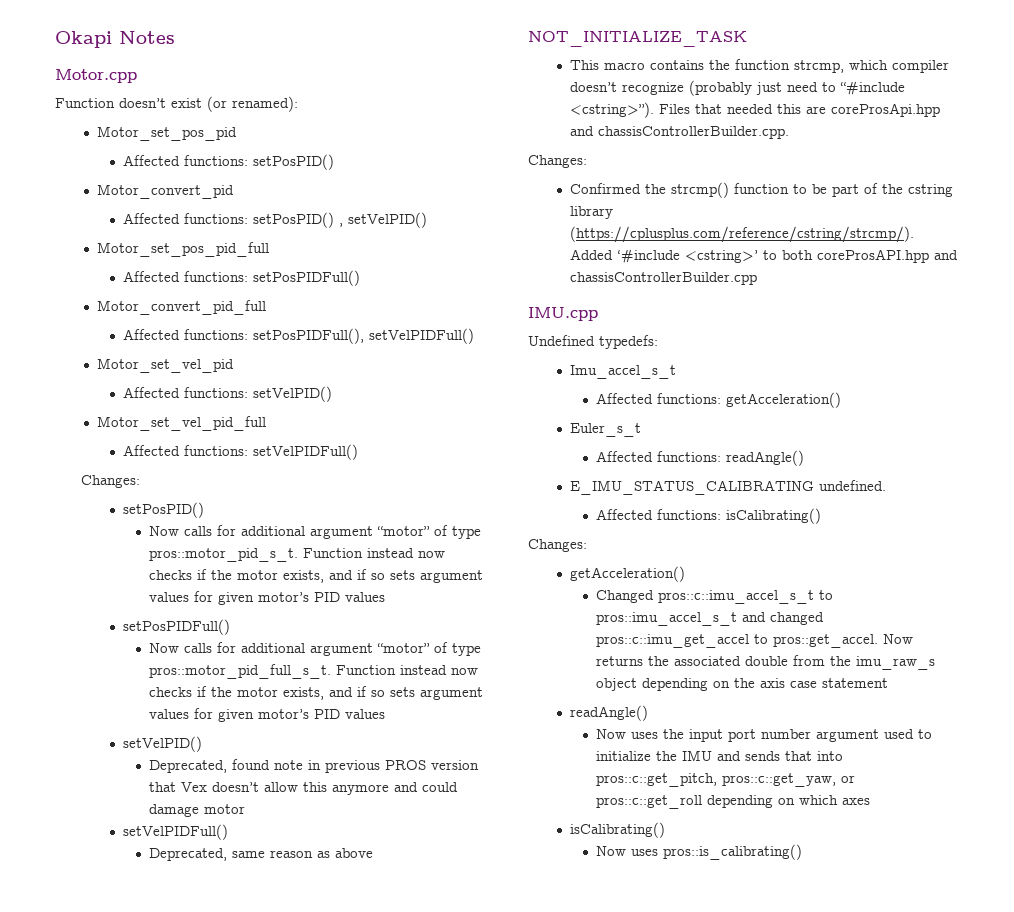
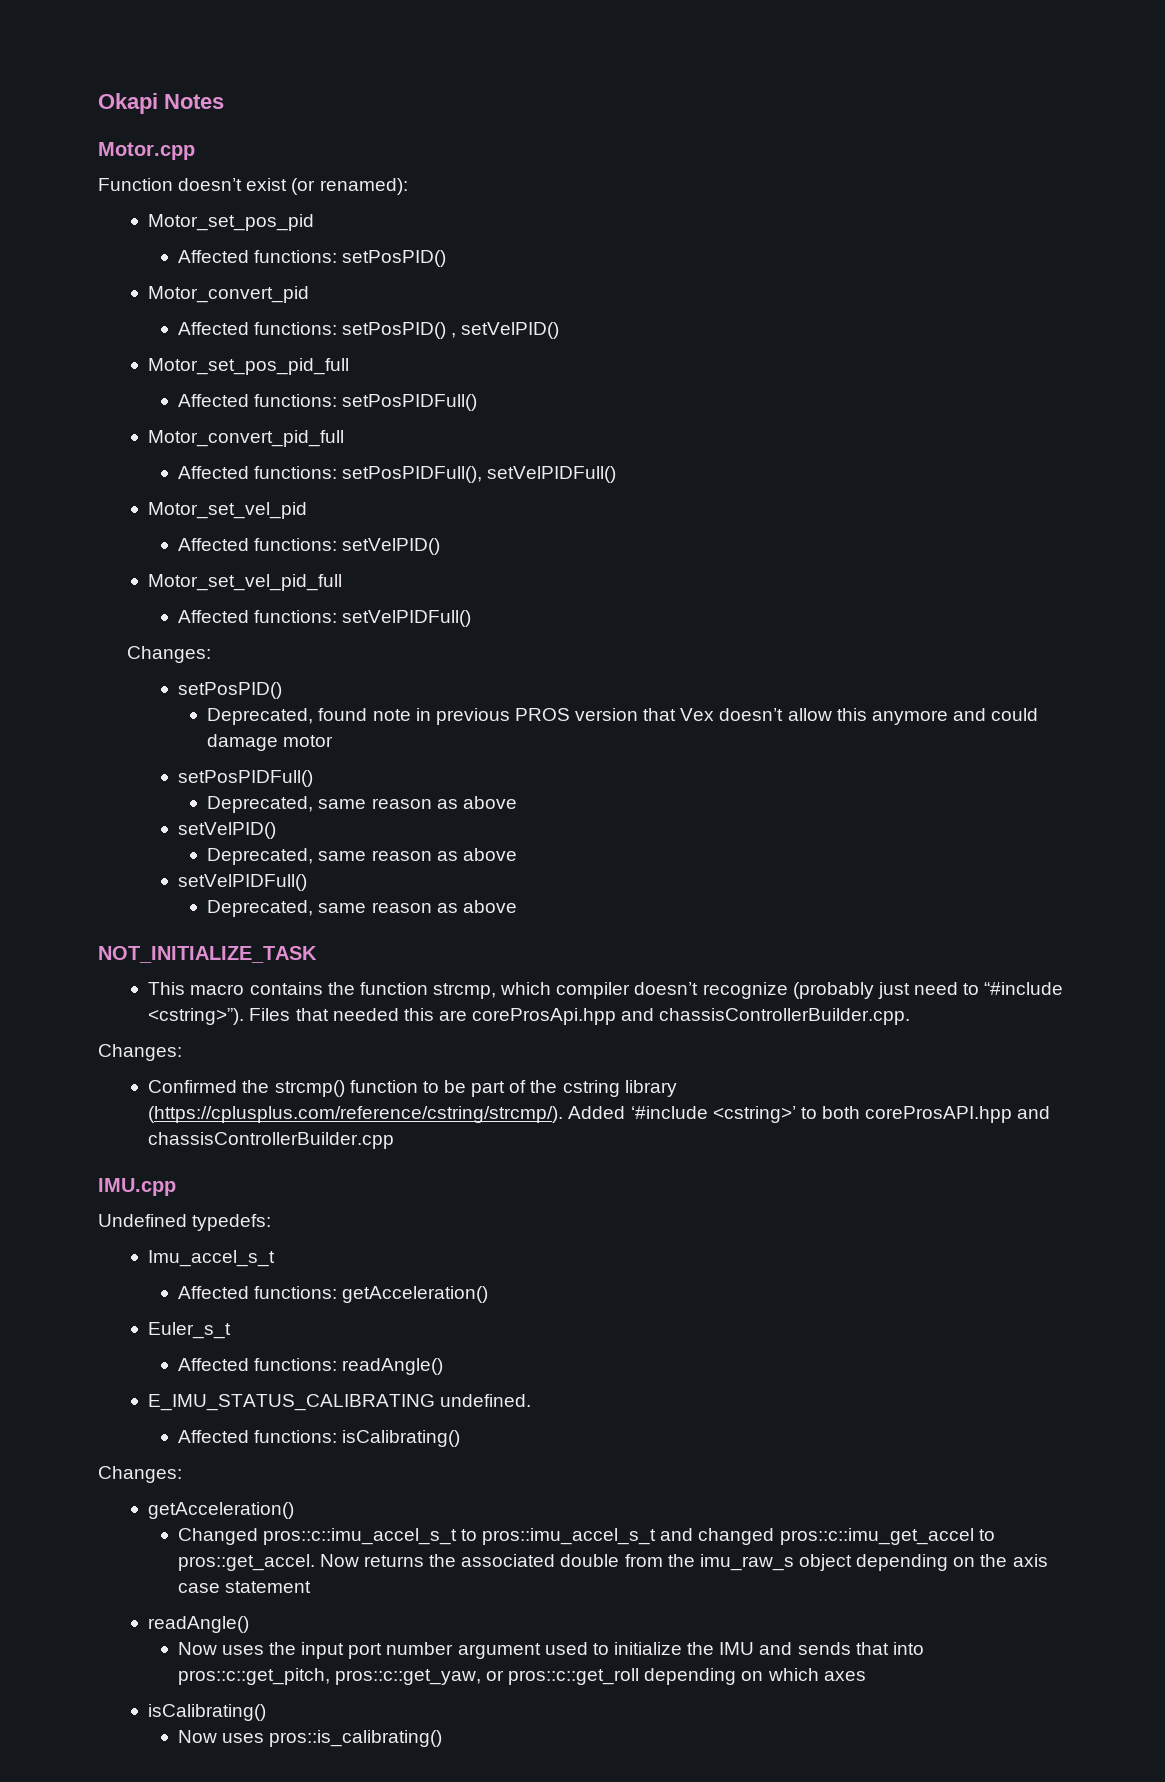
- Now calls for additional argument “motor” of type pros::motor_pid_s_t. Function instead now checks if the motor exists, and if so sets argument values for given motor’s PID values
- setPosPIDFull()
- Now calls for additional argument “motor” of type pros::motor_pid_full_s_t. Function instead now checks if the motor exists, and if so sets argument values for given motor’s PID values
- setVelPID()
  Deprecated, found note in previous PROS version that Vex doesn’t allow this anymore and could damage motor
+ setPosPIDFull()
+ Deprecated, same reason as above
+ setVelPID()
+ Deprecated, same reason as above

